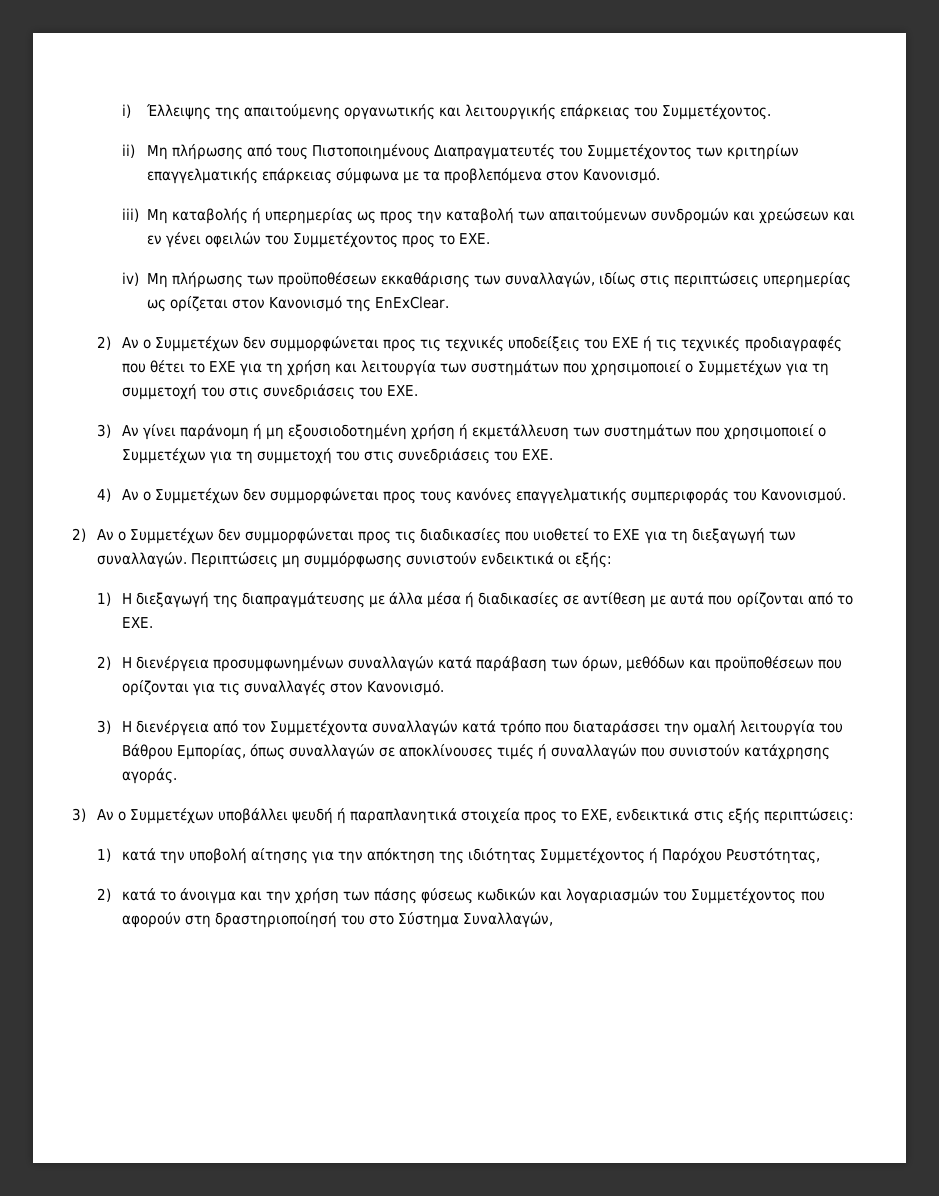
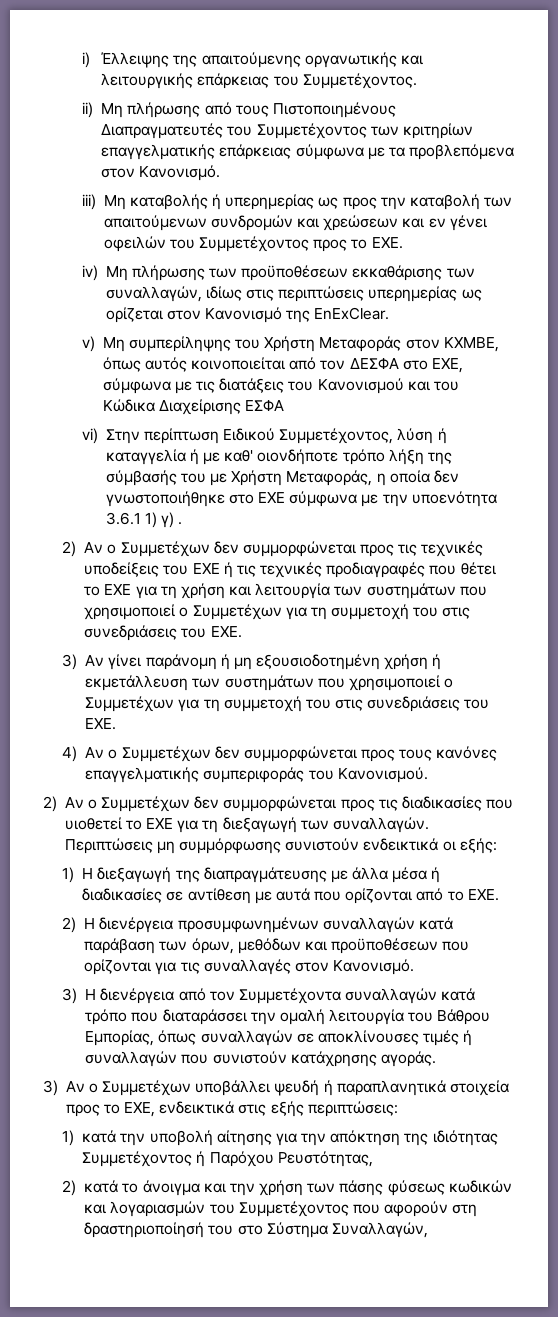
+ v) Μη συμπερίληψης του Χρήστη Μεταφοράς στον ΚΧΜΒΕ, όπως αυτός κοινοποιείται από τον ΔΕΣΦΑ στο ΕΧΕ, σύμφωνα με τις διατάξεις του Κανονισμού και του Κώδικα Διαχείρισης ΕΣΦΑ
+ vi) Στην περίπτωση Ειδικού Συμμετέχοντος, λύση ή καταγγελία ή με καθ' οιονδήποτε τρόπο λήξη της σύμβασής του με Χρήστη Μεταφοράς, η οποία δεν γνωστοποιήθηκε στο ΕΧΕ σύμφωνα με την υποενότητα 3.6.1 1) γ) .

